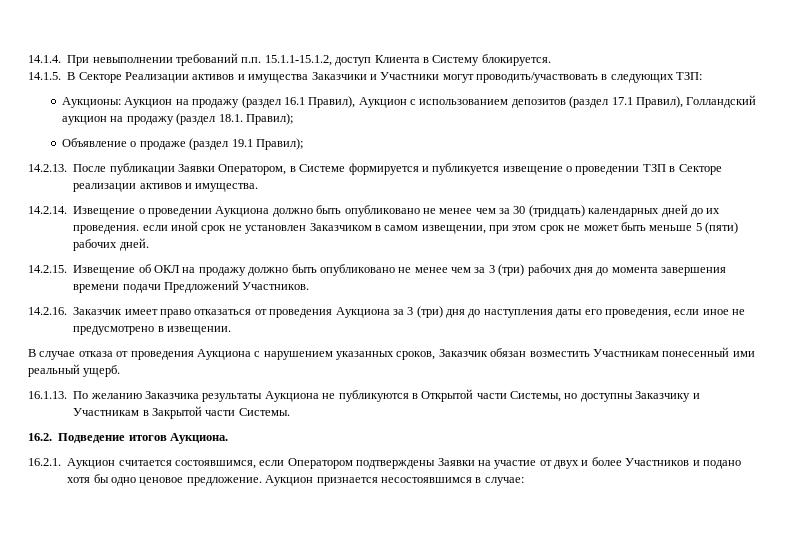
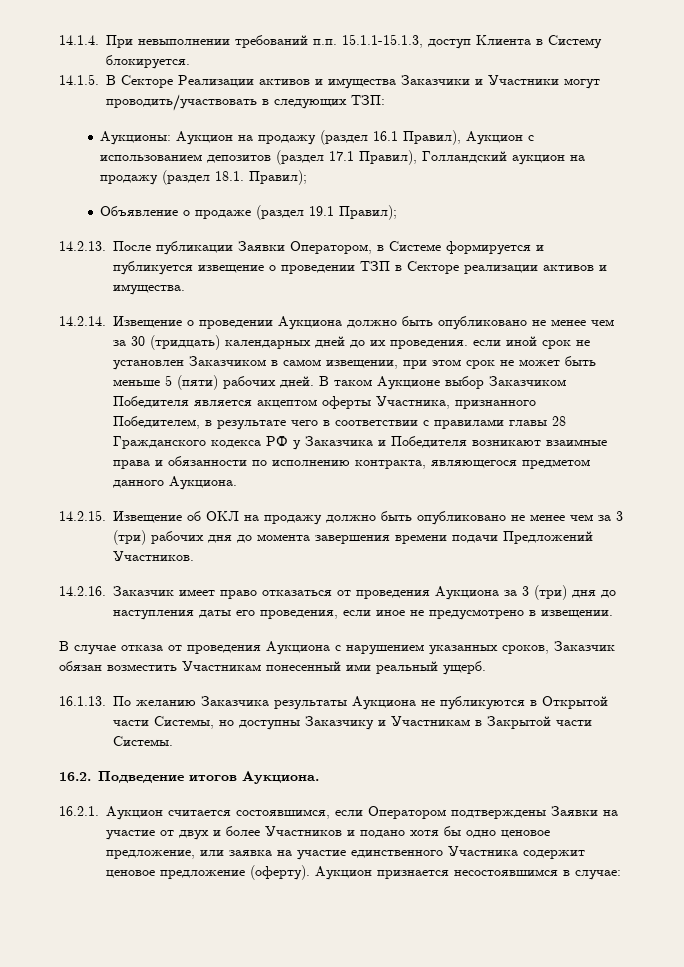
- 14.1.4. При невыполнении требований п.п. 15.1.1-15.1.2, доступ Клиента в Систему блокируется.
+ 14.1.4. При невыполнении требований п.п. 15.1.1-15.1.3, доступ Клиента в Систему блокируется.
+ В таком Аукционе выбор Заказчиком Победителя является акцептом оферты Участника, признанного Победителем, в результате чего в соответствии с правилами главы 28 Гражданского кодекса РФ у Заказчика и Победителя возникают взаимные права и обязанности по исполнению контракта, являющегося предметом данного Аукциона.
- 16.2.1. Аукцион считается состоявшимся, если Оператором подтверждены Заявки на участие от двух и более Участников и подано хотя бы одно ценовое предложение.
+ 16.2.1. Аукцион считается состоявшимся, если Оператором подтверждены Заявки на участие от двух и более Участников и подано хотя бы одно ценовое предложение, или заявка на участие единственного Участника содержит ценовое предложение (оферту).

